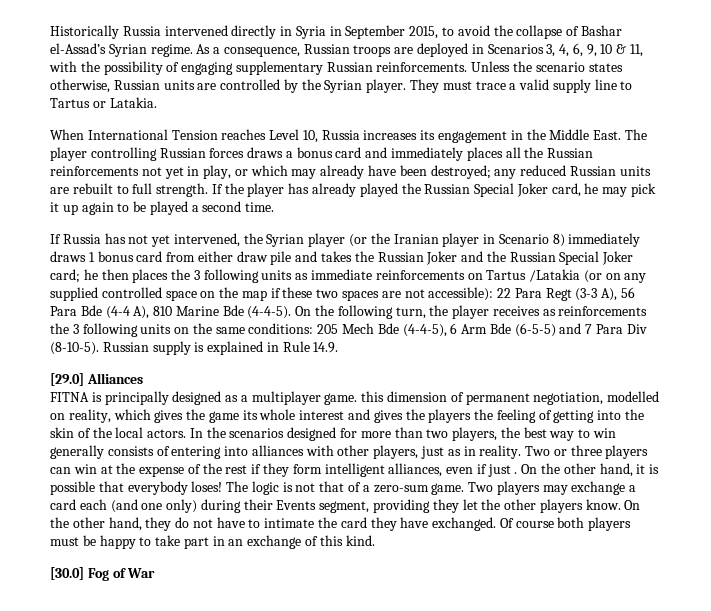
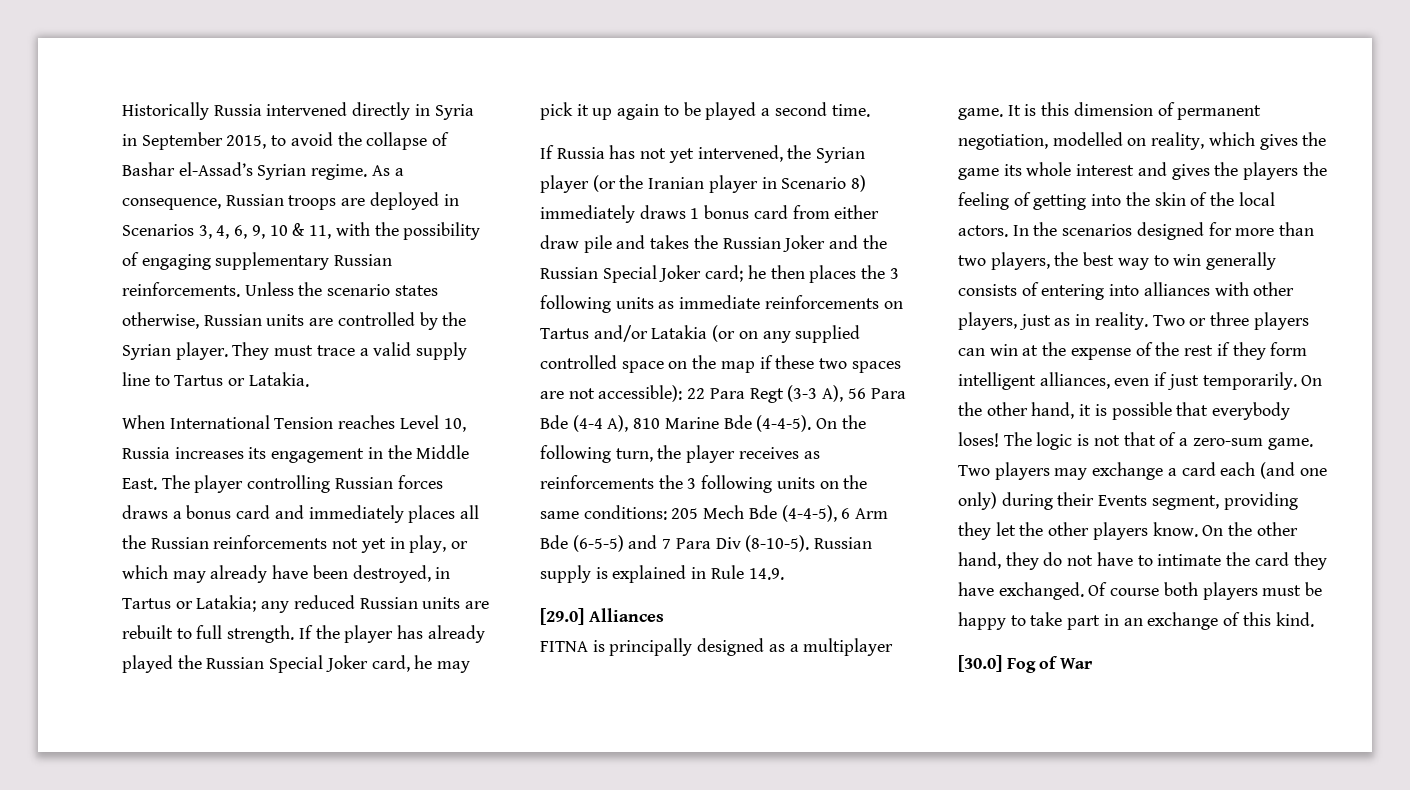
- The player controlling Russian forces draws a bonus card and immediately places all the Russian reinforcements not yet in play, or which may already have been destroyed; any reduced Russian units are rebuilt to full strength.
+ The player controlling Russian forces draws a bonus card and immediately places all the Russian reinforcements not yet in play, or which may already have been destroyed, in Tartus or Latakia; any reduced Russian units are rebuilt to full strength.
- he then places the 3 following units as immediate reinforcements on Tartus /Latakia (or on any supplied controlled space on the map if these two spaces are not accessible):
+ he then places the 3 following units as immediate reinforcements on Tartus and/or Latakia (or on any supplied controlled space on the map if these two spaces are not accessible):
- FITNA is principally designed as a multiplayer game. this dimension of permanent negotiation, modelled on reality, which gives the game its whole interest and gives the players the feeling of getting into the skin of the local actors.
+ FITNA is principally designed as a multiplayer game. It is this dimension of permanent negotiation, modelled on reality, which gives the game its whole interest and gives the players the feeling of getting into the skin of the local actors.
- Two or three players can win at the expense of the rest if they form intelligent alliances, even if just .
+ Two or three players can win at the expense of the rest if they form intelligent alliances, even if just temporarily.

